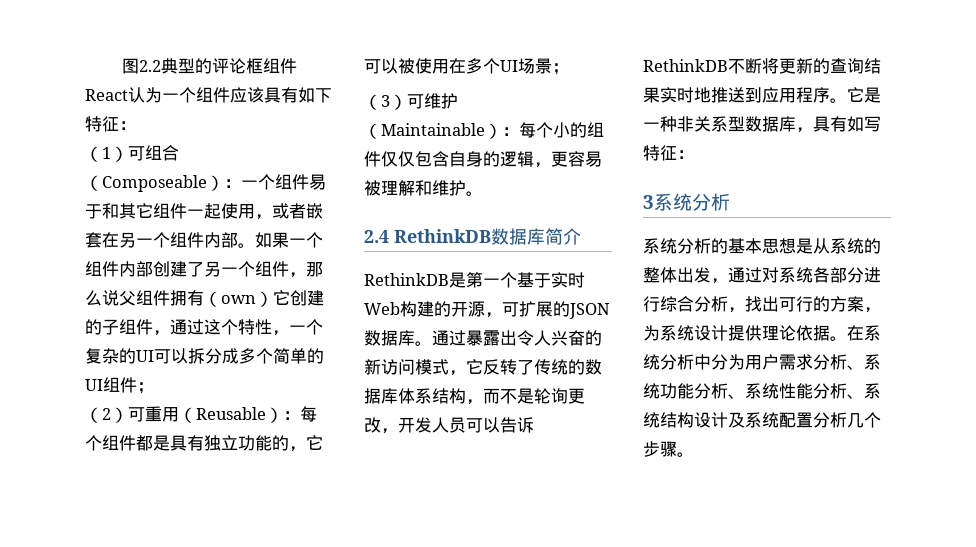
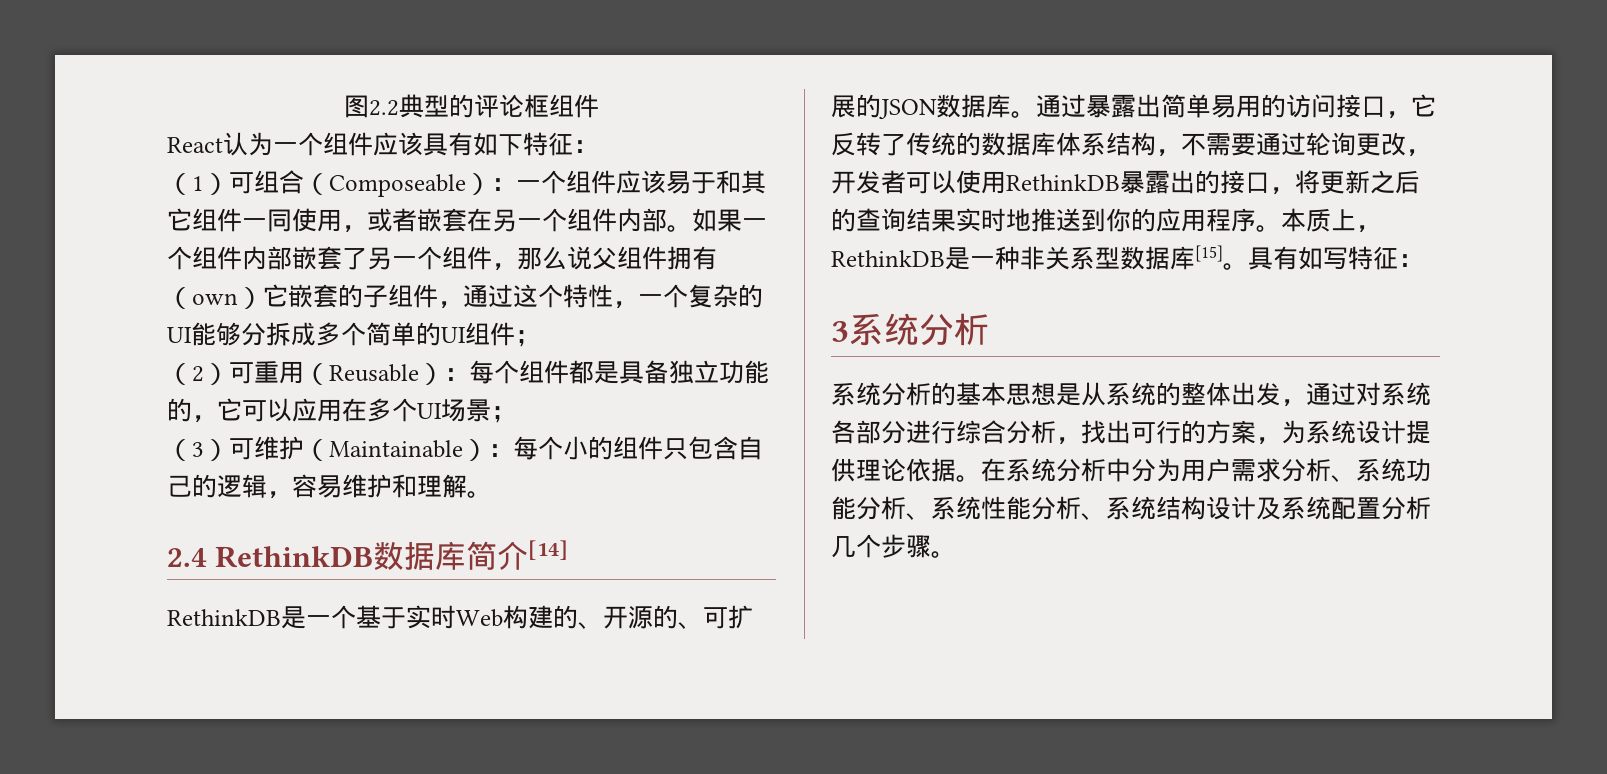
- （1）可组合（Composeable）：一个组件易于和其它组件一起使用，或者嵌套在另一个组件内部。
+ （1）可组合（Composeable）：一个组件应该易于和其它组件一同使用，或者嵌套在另一个组件内部。
- 如果一个组件内部创建了另一个组件，那么说父组件拥有（own）它创建的子组件，通过这个特性，一个复杂的UI可以拆分成多个简单的UI组件；
+ 如果一个组件内部嵌套了另一个组件，那么说父组件拥有（own）它嵌套的子组件，通过这个特性，一个复杂的UI能够分拆成多个简单的UI组件；
- （2）可重用（Reusable）：每个组件都是具有独立功能的，它可以被使用在多个UI场景；
+ （2）可重用（Reusable）：每个组件都是具备独立功能的，它可以应用在多个UI场景；
- （3）可维护（Maintainable）：每个小的组件仅仅包含自身的逻辑，更容易被理解和维护。
+ （3）可维护（Maintainable）：每个小的组件只包含自己的逻辑，容易维护和理解。
- 2.4 RethinkDB数据库简介
- RethinkDB是第一个基于实时Web构建的开源，可扩展的JSON数据库。
+ 2.4 RethinkDB数据库简介[14]
+ RethinkDB是一个基于实时Web构建的、开源的、可扩展的JSON数据库。
- 通过暴露出令人兴奋的新访问模式，它反转了传统的数据库体系结构，而不是轮询更改，开发人员可以告诉RethinkDB不断将更新的查询结果实时地推送到应用程序。
+ 通过暴露出简单易用的访问接口，它反转了传统的数据库体系结构，不需要通过轮询更改，开发者可以使用RethinkDB暴露出的接口，将更新之后的查询结果实时地推送到你的应用程序。
- 它是一种非关系型数据库，具有如写特征：
+ 本质上，RethinkDB是一种非关系型数据库[15]。具有如写特征：

